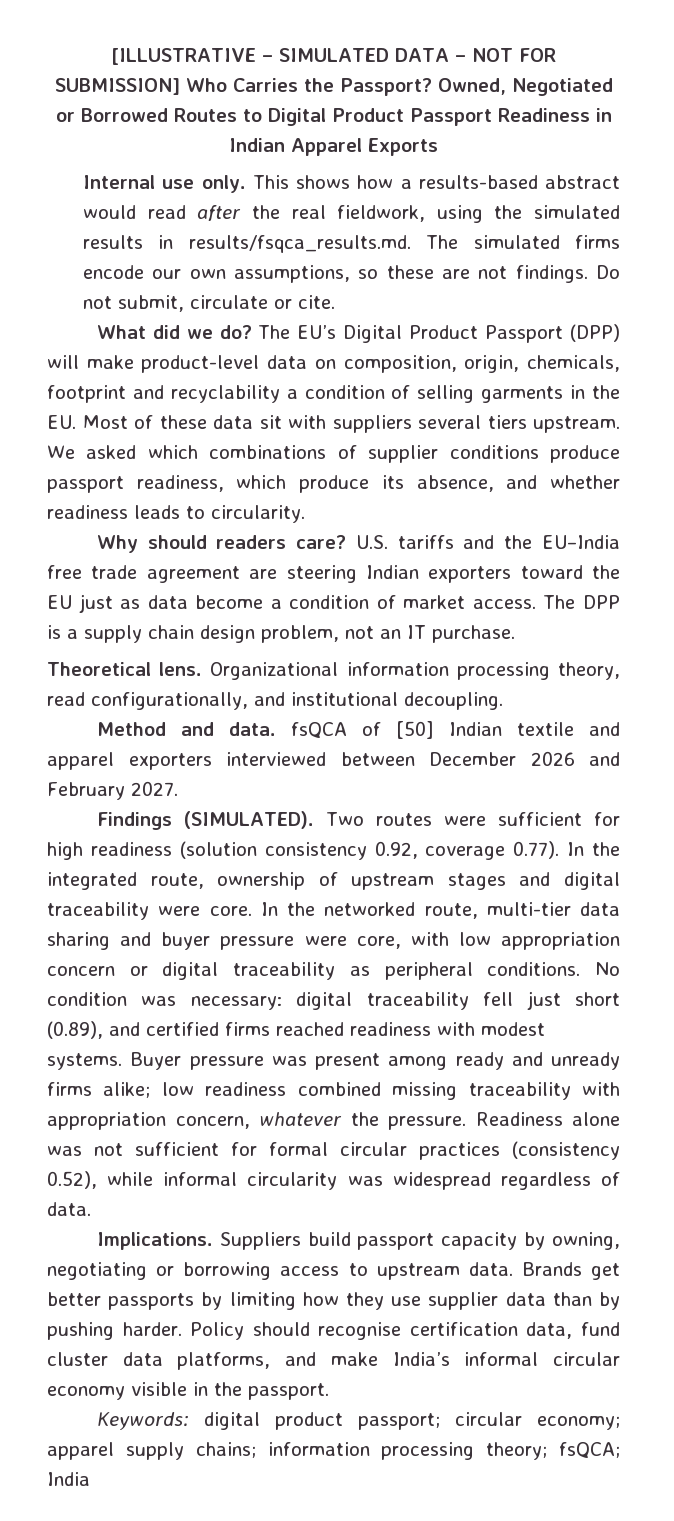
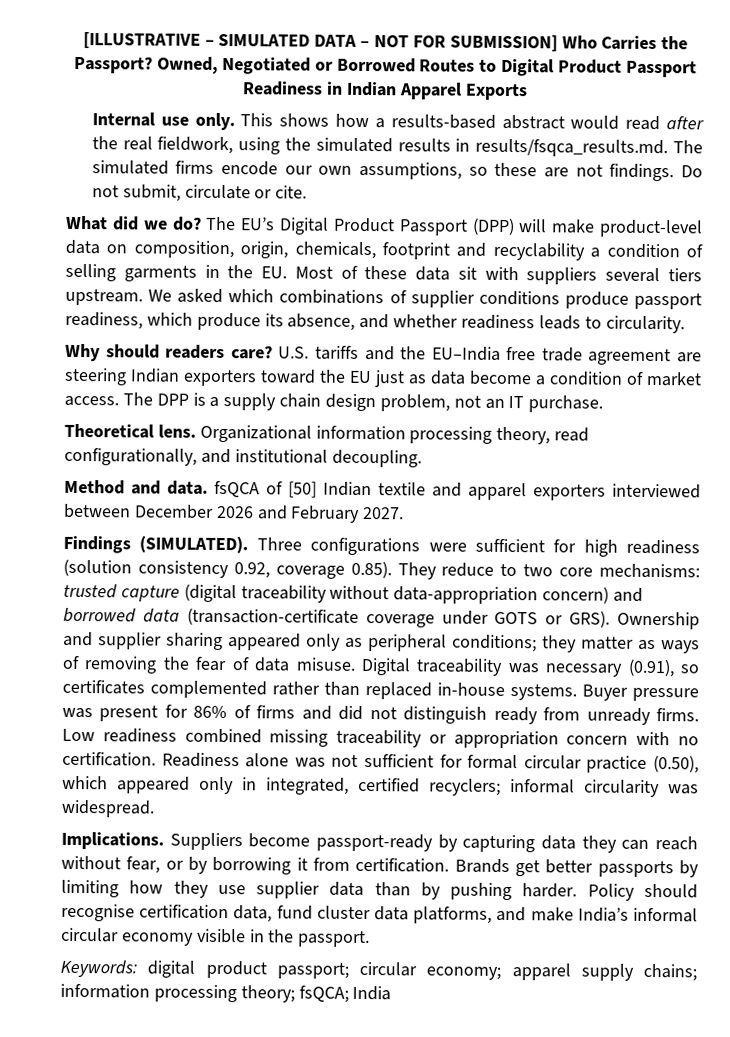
- Two routes were sufficient for high readiness (solution consistency 0.92, coverage 0.77). In the integrated route, ownership of upstream stages and digital traceability were core. In the networked route, multi-tier data sharing and buyer pressure were core, with low appropriation concern or digital traceability as peripheral conditions. No condition was necessary: digital traceability fell just short (0.89), and certified firms reached readiness with modest systems.
+ Three configurations were sufficient for high readiness (solution consistency 0.92, coverage 0.85). They reduce to two core mechanisms: trusted capture (digital traceability without data-appropriation concern) and borrowed data (transaction-certificate coverage under GOTS or GRS). Ownership and supplier sharing appeared only as peripheral conditions; they matter as ways of removing the fear of data misuse. Digital traceability was necessary (0.91), so certificates complemented rather than replaced in-house systems.
- Buyer pressure was present among ready and unready firms alike; low readiness combined missing traceability with appropriation concern, whatever the pressure.
+ Buyer pressure was present for 86% of firms and did not distinguish ready from unready firms. Low readiness combined missing traceability or appropriation concern with no certification.
- Readiness alone was not sufficient for formal circular practices (consistency 0.52), while informal circularity was widespread regardless of data.
- Implications. Suppliers build passport capacity by owning, negotiating or borrowing access to upstream data.
+ Readiness alone was not sufficient for formal circular practice (0.50), which appeared only in integrated, certified recyclers; informal circularity was widespread.
+ Implications. Suppliers become passport-ready by capturing data they can reach without fear, or by borrowing it from certification.

